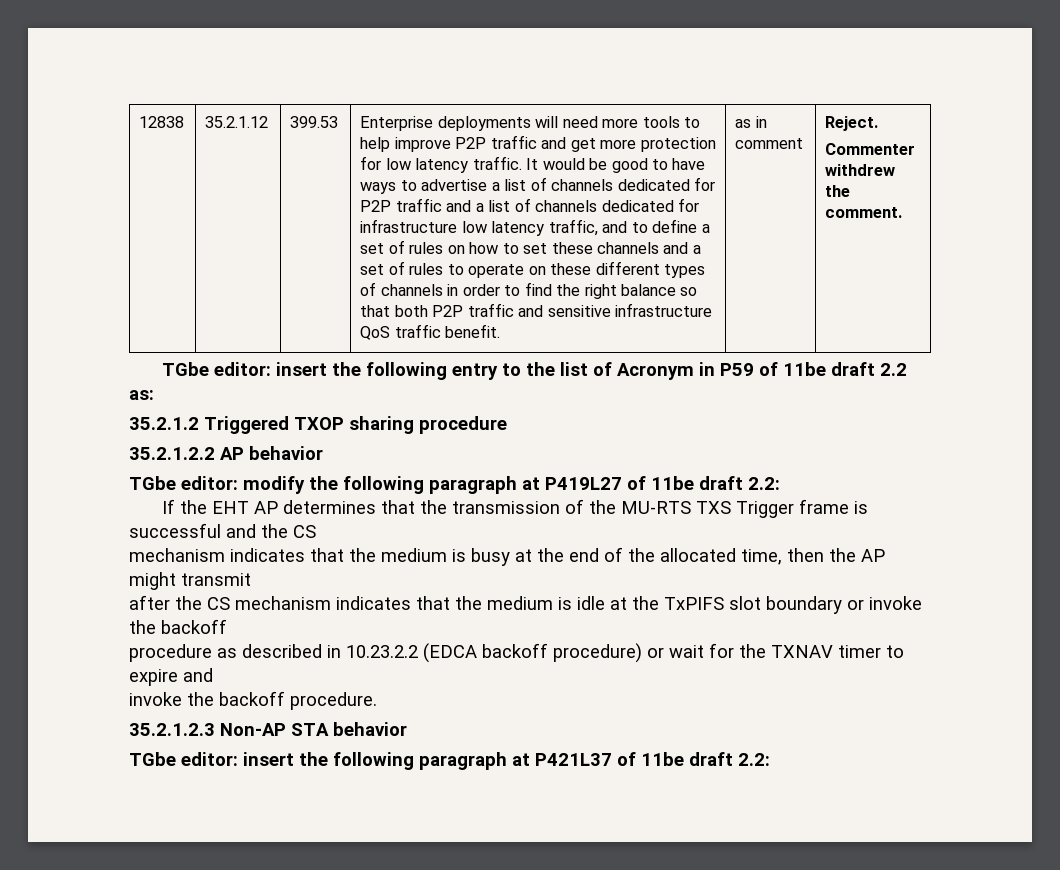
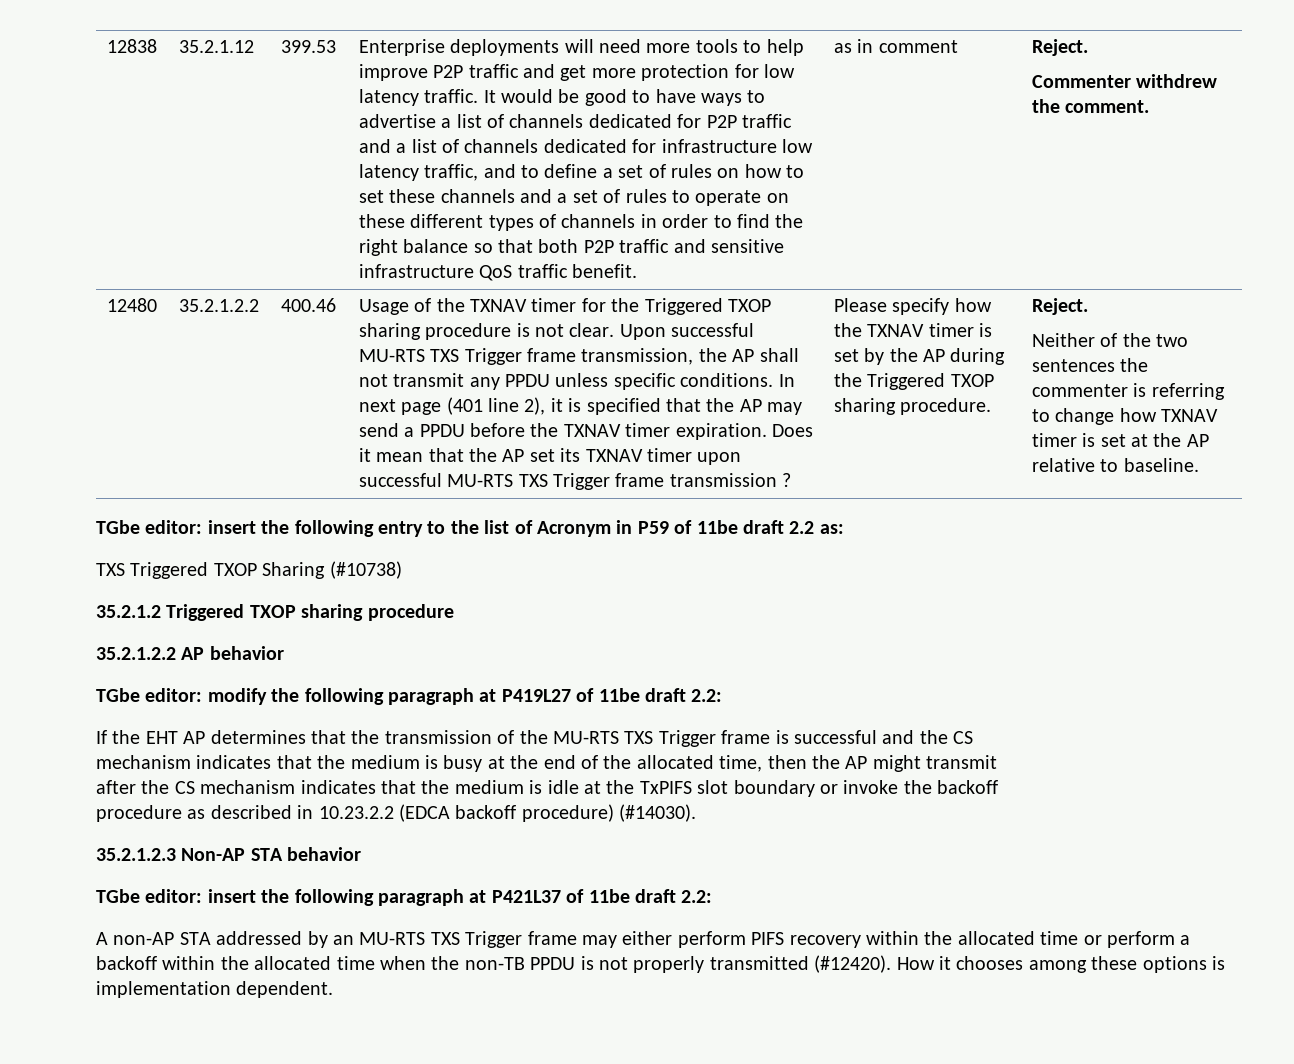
+ 12480 | 35.2.1.2.2 | 400.46 | Usage of the TXNAV timer for the Triggered TXOP sharing procedure is not clear. Upon successful MU-RTS TXS Trigger frame transmission, the AP shall not transmit any PPDU unless specific conditions. In next page (401 line 2), it is specified that the AP may send a PPDU before the TXNAV timer expiration. Does it mean that the AP set its TXNAV timer upon successful MU-RTS TXS Trigger frame transmission ? | Please specify how the TXNAV timer is set by the AP during the Triggered TXOP sharing procedure. | Reject.
+ Neither of the two sentences the commenter is referring to change how TXNAV timer is set at the AP relative to baseline.
+ TXS Triggered TXOP Sharing (#10738)
- procedure as described in 10.23.2.2 (EDCA backoff procedure) or wait for the TXNAV timer to expire and
- invoke the backoff procedure.
+ procedure as described in 10.23.2.2 (EDCA backoff procedure) (#14030).
+ A non-AP STA addressed by an MU-RTS TXS Trigger frame may either perform PIFS recovery within the allocated time or perform a backoff within the allocated time when the non-TB PPDU is not properly transmitted (#12420). How it chooses among these options is implementation dependent.

